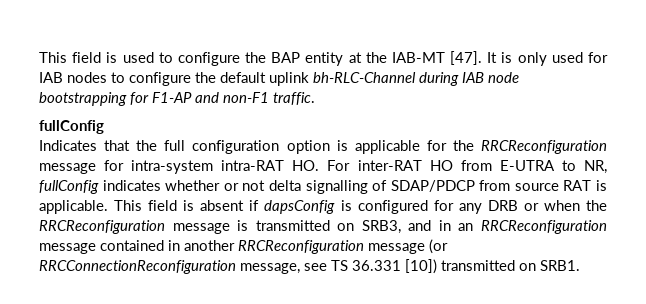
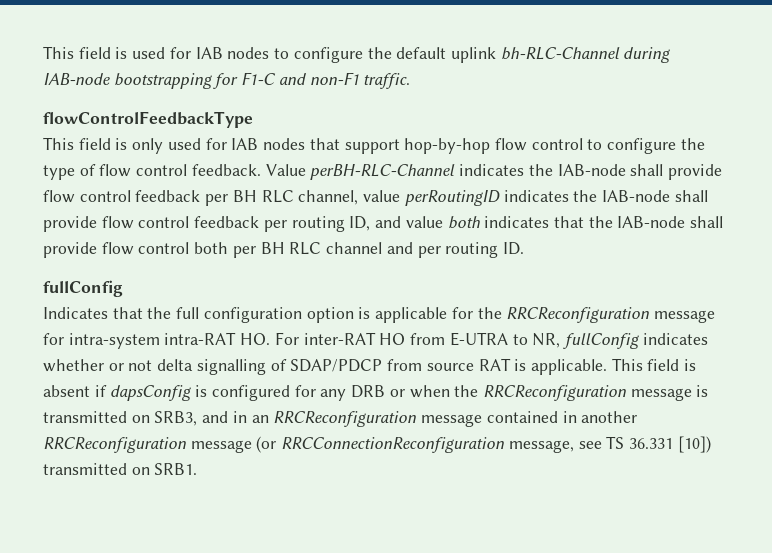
- This field is used to configure the BAP entity at the IAB-MT [47]. It is only used for IAB nodes to configure the default uplink bh-RLC-Channel during IAB node bootstrapping for F1-AP and non-F1 traffic.
+ This field is used for IAB nodes to configure the default uplink bh-RLC-Channel during IAB-node bootstrapping for F1-C and non-F1 traffic.
+ flowControlFeedbackType
+ This field is only used for IAB nodes that support hop-by-hop flow control to configure the type of flow control feedback. Value perBH-RLC-Channel indicates the IAB-node shall provide flow control feedback per BH RLC channel, value perRoutingID indicates the IAB-node shall provide flow control feedback per routing ID, and value both indicates that the IAB-node shall provide flow control both per BH RLC channel and per routing ID.

